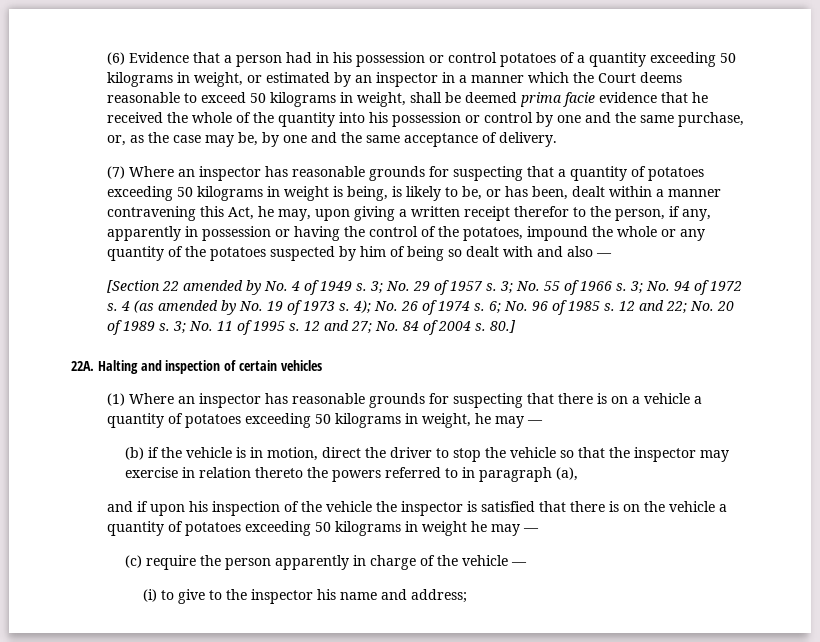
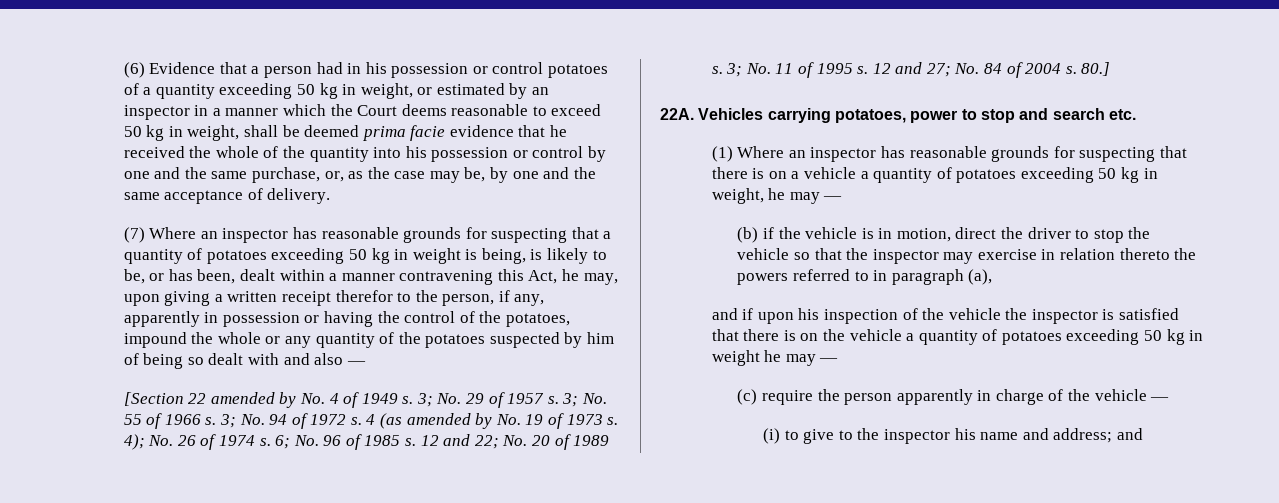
- (6) Evidence that a person had in his possession or control potatoes of a quantity exceeding 50 kilograms in weight, or estimated by an inspector in a manner which the Court deems reasonable to exceed 50 kilograms in weight, shall be deemed prima facie evidence that he received the whole of the quantity into his possession or control by one and the same purchase, or, as the case may be, by one and the same acceptance of delivery.
+ (6) Evidence that a person had in his possession or control potatoes of a quantity exceeding 50 kg in weight, or estimated by an inspector in a manner which the Court deems reasonable to exceed 50 kg in weight, shall be deemed prima facie evidence that he received the whole of the quantity into his possession or control by one and the same purchase, or, as the case may be, by one and the same acceptance of delivery.
- (7) Where an inspector has reasonable grounds for suspecting that a quantity of potatoes exceeding 50 kilograms in weight is being, is likely to be, or has been, dealt within a manner contravening this Act, he may, upon giving a written receipt therefor to the person, if any, apparently in possession or having the control of the potatoes, impound the whole or any quantity of the potatoes suspected by him of being so dealt with and also —
+ (7) Where an inspector has reasonable grounds for suspecting that a quantity of potatoes exceeding 50 kg in weight is being, is likely to be, or has been, dealt within a manner contravening this Act, he may, upon giving a written receipt therefor to the person, if any, apparently in possession or having the control of the potatoes, impound the whole or any quantity of the potatoes suspected by him of being so dealt with and also —
- Halting and inspection of certain vehicles
+ Vehicles carrying potatoes, power to stop and search etc.
- (1) Where an inspector has reasonable grounds for suspecting that there is on a vehicle a quantity of potatoes exceeding 50 kilograms in weight, he may —
+ (1) Where an inspector has reasonable grounds for suspecting that there is on a vehicle a quantity of potatoes exceeding 50 kg in weight, he may —
- and if upon his inspection of the vehicle the inspector is satisfied that there is on the vehicle a quantity of potatoes exceeding 50 kilograms in weight he may —
+ and if upon his inspection of the vehicle the inspector is satisfied that there is on the vehicle a quantity of potatoes exceeding 50 kg in weight he may —
- (i) to give to the inspector his name and address;
+ (i) to give to the inspector his name and address; and

